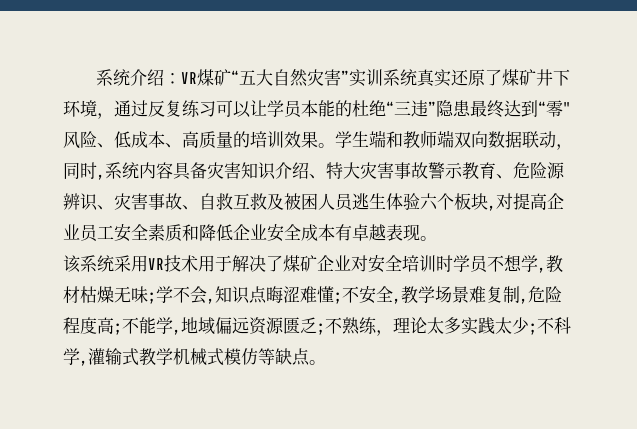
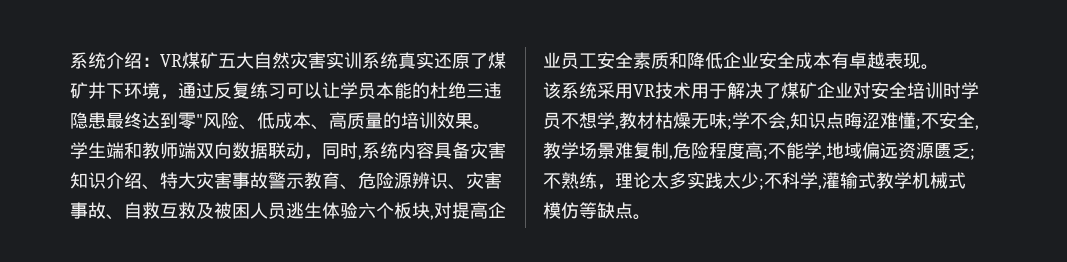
- 系统介绍：VR煤矿“五大自然灾害”实训系统真实还原了煤矿井下环境，通过反复练习可以让学员本能的杜绝“三违”隐患最终达到“零"风险、低成本、高质量的培训效果。
+ 系统介绍：VR煤矿五大自然灾害实训系统真实还原了煤矿井下环境，通过反复练习可以让学员本能的杜绝三违隐患最终达到零"风险、低成本、高质量的培训效果。

